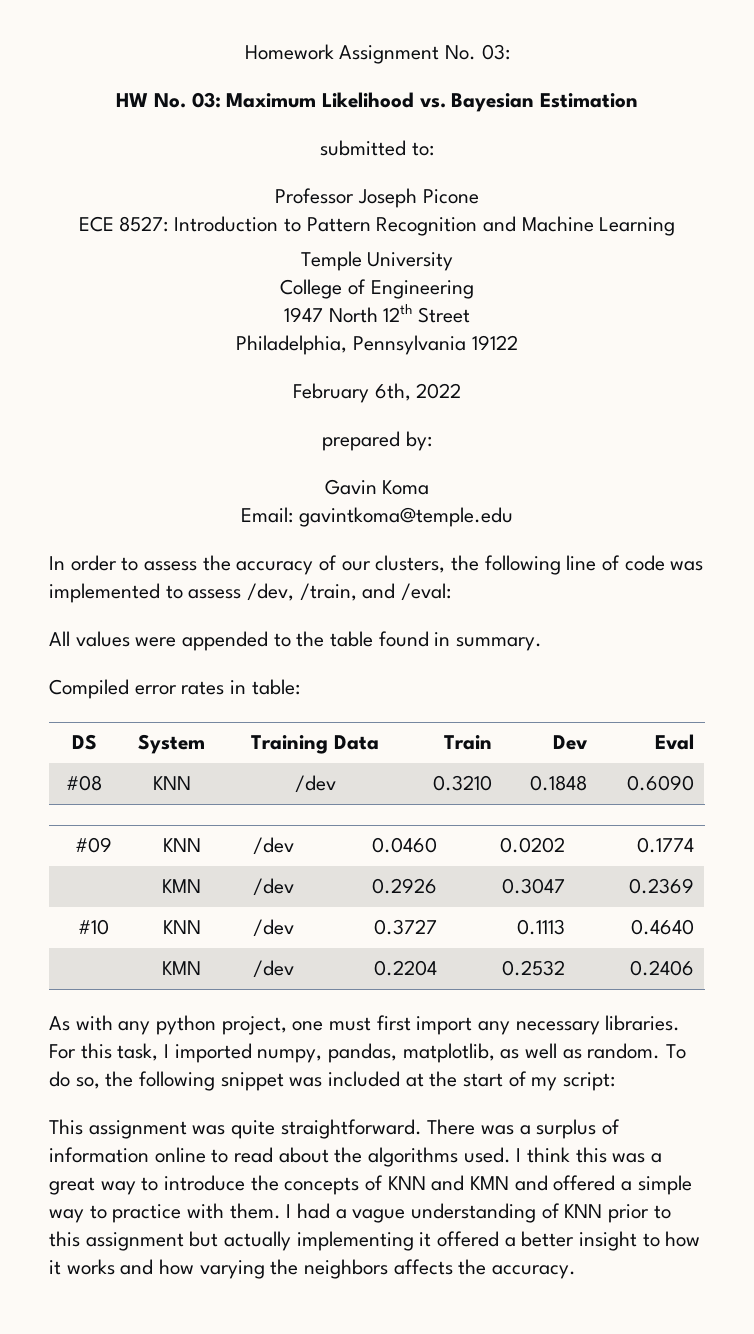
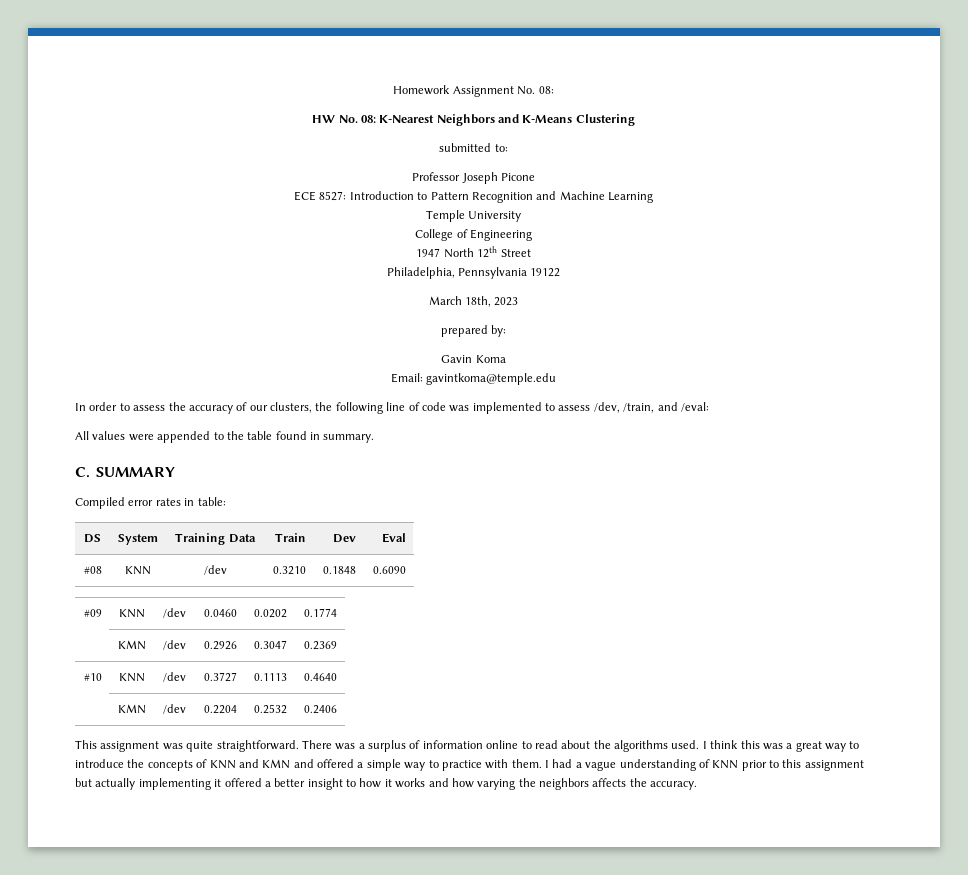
- Homework Assignment No. 03:
+ Homework Assignment No. 08:
- HW No. 03: Maximum Likelihood vs. Bayesian Estimation
+ HW No. 08: K-Nearest Neighbors and K-Means Clustering
- February 6th, 2022
+ March 18th, 2023
+ C. SUMMARY
- As with any python project, one must first import any necessary libraries. For this task, I imported numpy, pandas, matplotlib, as well as random. To do so, the following snippet was included at the start of my script:

